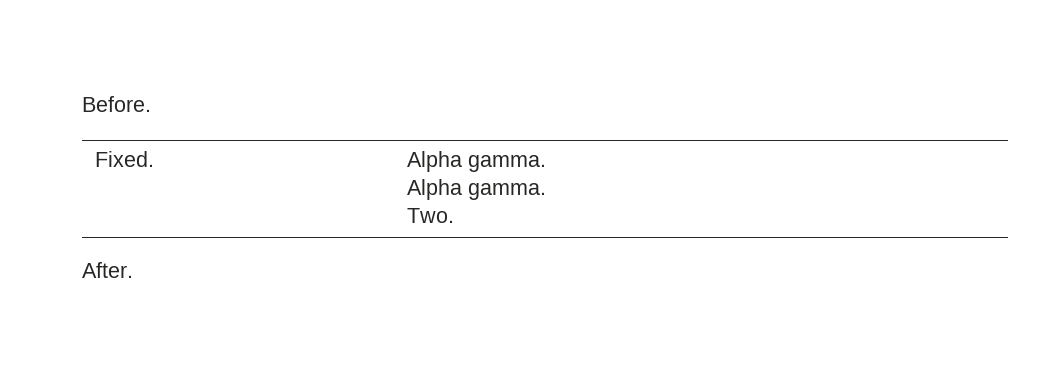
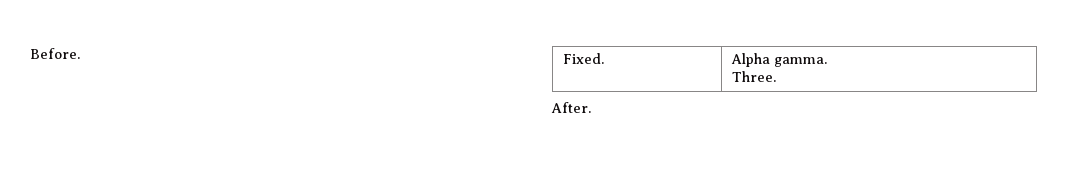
  Fixed. | Alpha gamma.
- Alpha gamma.
- Two.
+ Three.

